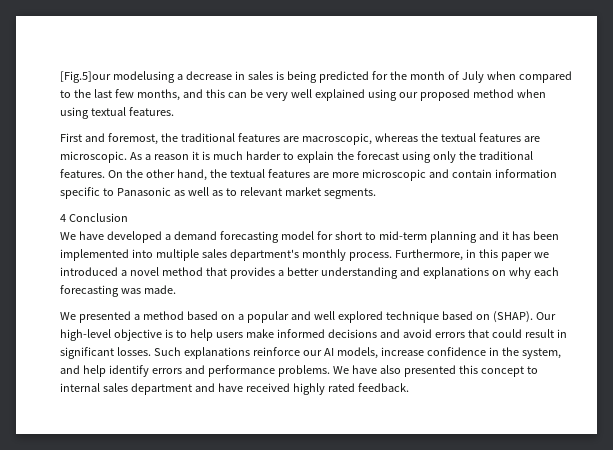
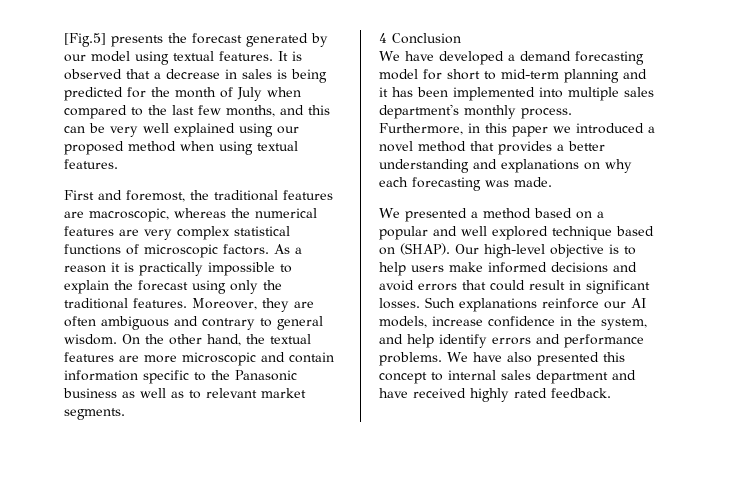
- [Fig.5]our modelusing a decrease in sales is being predicted for the month of July when compared to the last few months, and this can be very well explained using our proposed method when using textual features.
+ [Fig.5] presents the forecast generated by our model using textual features. It is observed that a decrease in sales is being predicted for the month of July when compared to the last few months, and this can be very well explained using our proposed method when using textual features.
- First and foremost, the traditional features are macroscopic, whereas the textual features are microscopic.
+ First and foremost, the traditional features are macroscopic, whereas the numerical features are very complex statistical functions of microscopic factors.
- As a reason it is much harder to explain the forecast using only the traditional features.
+ As a reason it is practically impossible to explain the forecast using only the traditional features.
+ Moreover, they are often ambiguous and contrary to general wisdom.
- On the other hand, the textual features are more microscopic and contain information specific to Panasonic as well as to relevant market segments.
+ On the other hand, the textual features are more microscopic and contain information specific to the Panasonic business as well as to relevant market segments.

